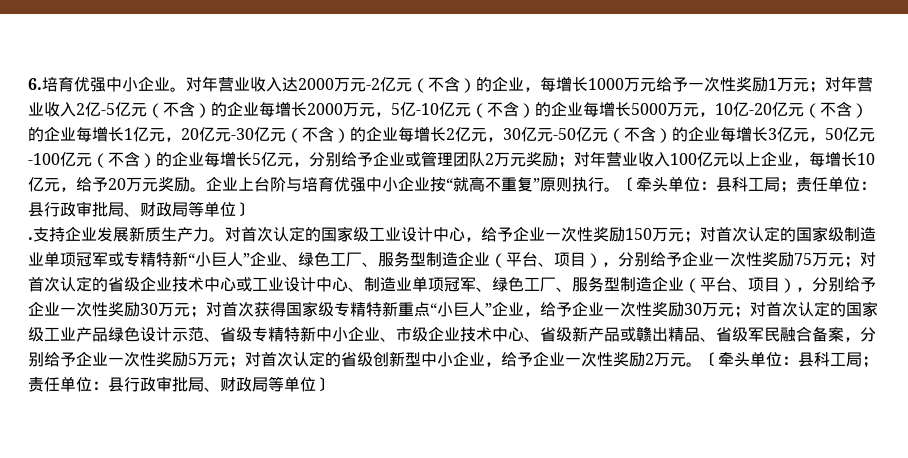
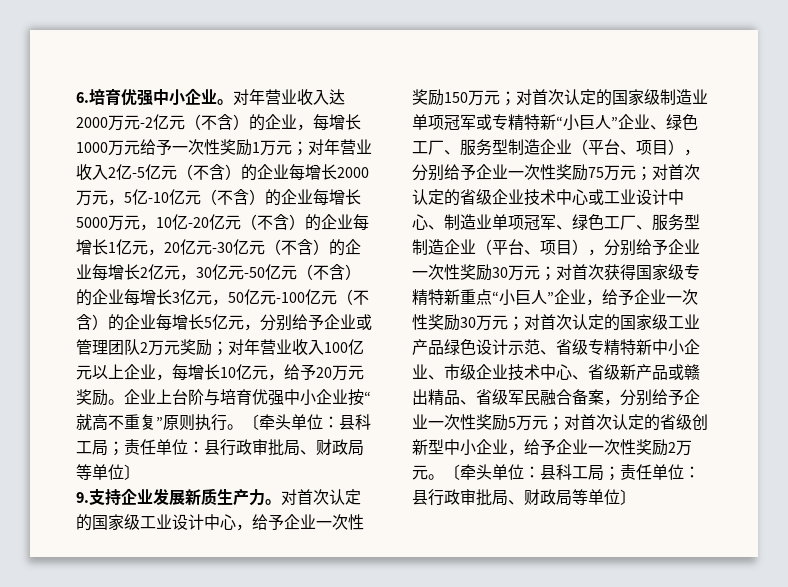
- .支持企业发展新质生产力。
+ 9.支持企业发展新质生产力。

